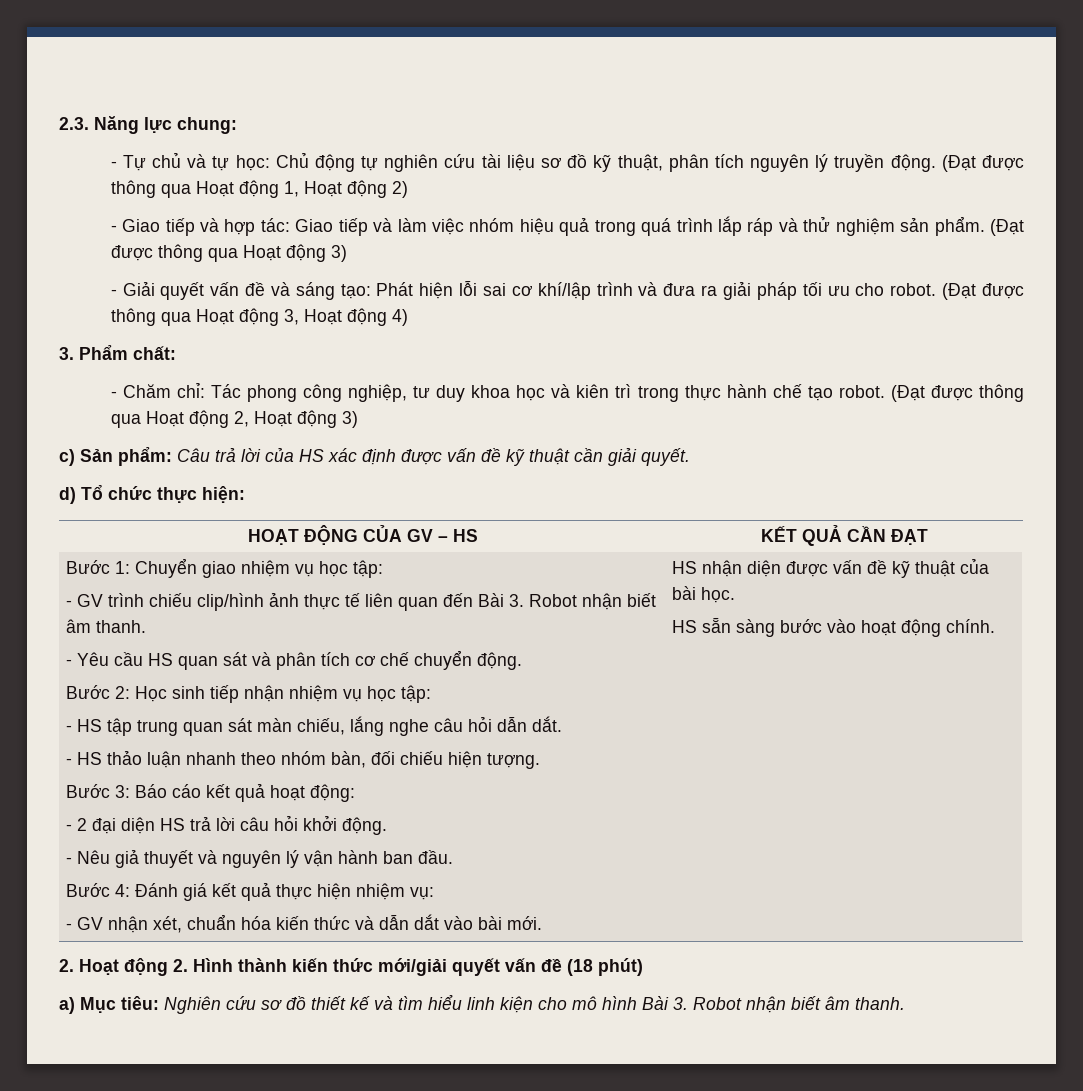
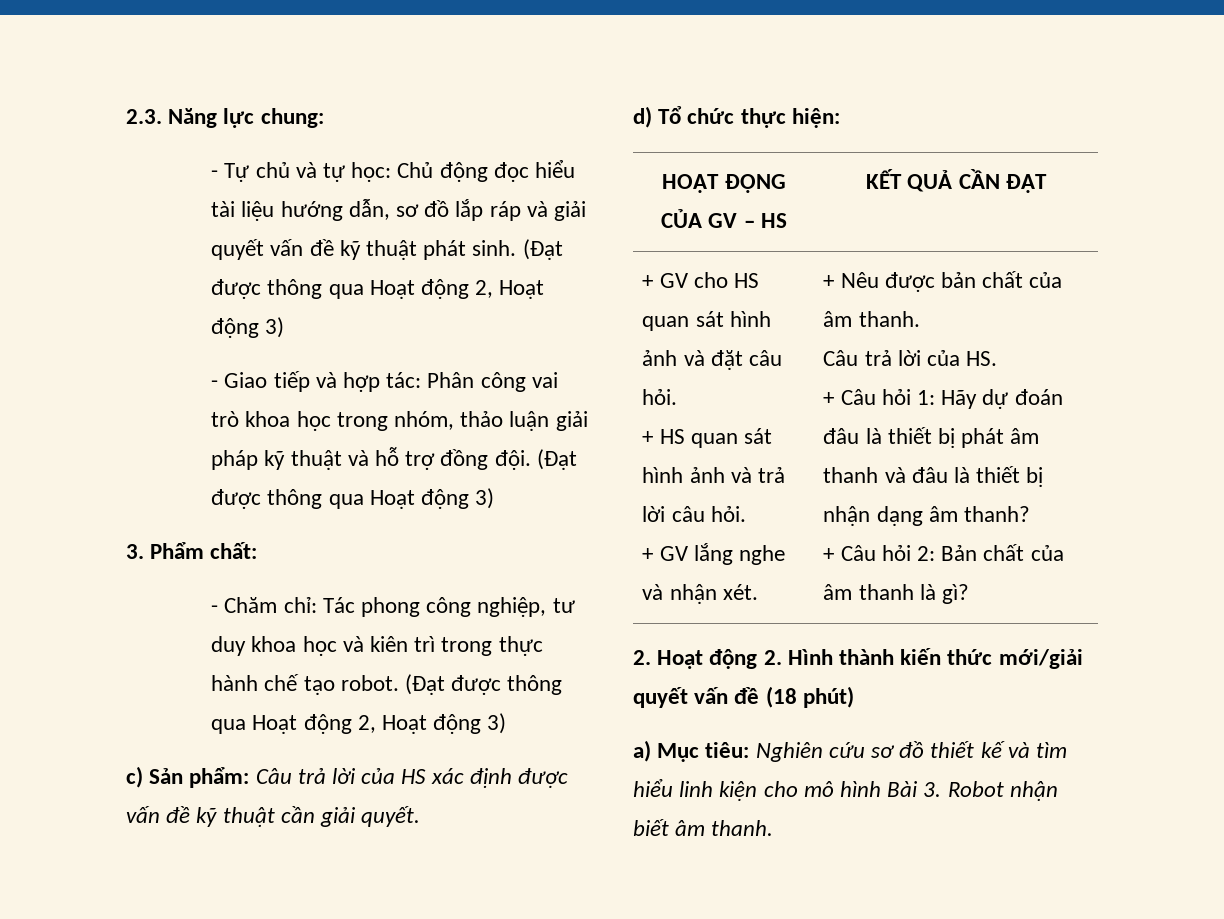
- - Tự chủ và tự học: Chủ động tự nghiên cứu tài liệu sơ đồ kỹ thuật, phân tích nguyên lý truyền động. (Đạt được thông qua Hoạt động 1, Hoạt động 2)
+ - Tự chủ và tự học: Chủ động đọc hiểu tài liệu hướng dẫn, sơ đồ lắp ráp và giải quyết vấn đề kỹ thuật phát sinh. (Đạt được thông qua Hoạt động 2, Hoạt động 3)
- - Giao tiếp và hợp tác: Giao tiếp và làm việc nhóm hiệu quả trong quá trình lắp ráp và thử nghiệm sản phẩm.
+ - Giao tiếp và hợp tác: Phân công vai trò khoa học trong nhóm, thảo luận giải pháp kỹ thuật và hỗ trợ đồng đội.
- - Giải quyết vấn đề và sáng tạo: Phát hiện lỗi sai cơ khí/lập trình và đưa ra giải pháp tối ưu cho robot. (Đạt được thông qua Hoạt động 3, Hoạt động 4)
- Bước 1: Chuyển giao nhiệm vụ học tập:
- - GV trình chiếu clip/hình ảnh thực tế liên quan đến Bài 3. Robot nhận biết âm thanh.
- - Yêu cầu HS quan sát và phân tích cơ chế chuyển động.
- Bước 2: Học sinh tiếp nhận nhiệm vụ học tập:
- - HS tập trung quan sát màn chiếu, lắng nghe câu hỏi dẫn dắt.
- - HS thảo luận nhanh theo nhóm bàn, đối chiếu hiện tượng.
- Bước 3: Báo cáo kết quả hoạt động:
- - 2 đại diện HS trả lời câu hỏi khởi động.
- - Nêu giả thuyết và nguyên lý vận hành ban đầu.
- Bước 4: Đánh giá kết quả thực hiện nhiệm vụ:
- - GV nhận xét, chuẩn hóa kiến thức và dẫn dắt vào bài mới. | HS nhận diện được vấn đề kỹ thuật của bài học.
- HS sẵn sàng bước vào hoạt động chính.
+ + GV cho HS quan sát hình ảnh và đặt câu hỏi.
+ + HS quan sát hình ảnh và trả lời câu hỏi.
+ + GV lắng nghe và nhận xét. | + Nêu được bản chất của âm thanh.
+ Câu trả lời của HS.
+ + Câu hỏi 1: Hãy dự đoán đâu là thiết bị phát âm thanh và đâu là thiết bị nhận dạng âm thanh?
+ + Câu hỏi 2: Bản chất của âm thanh là gì?

